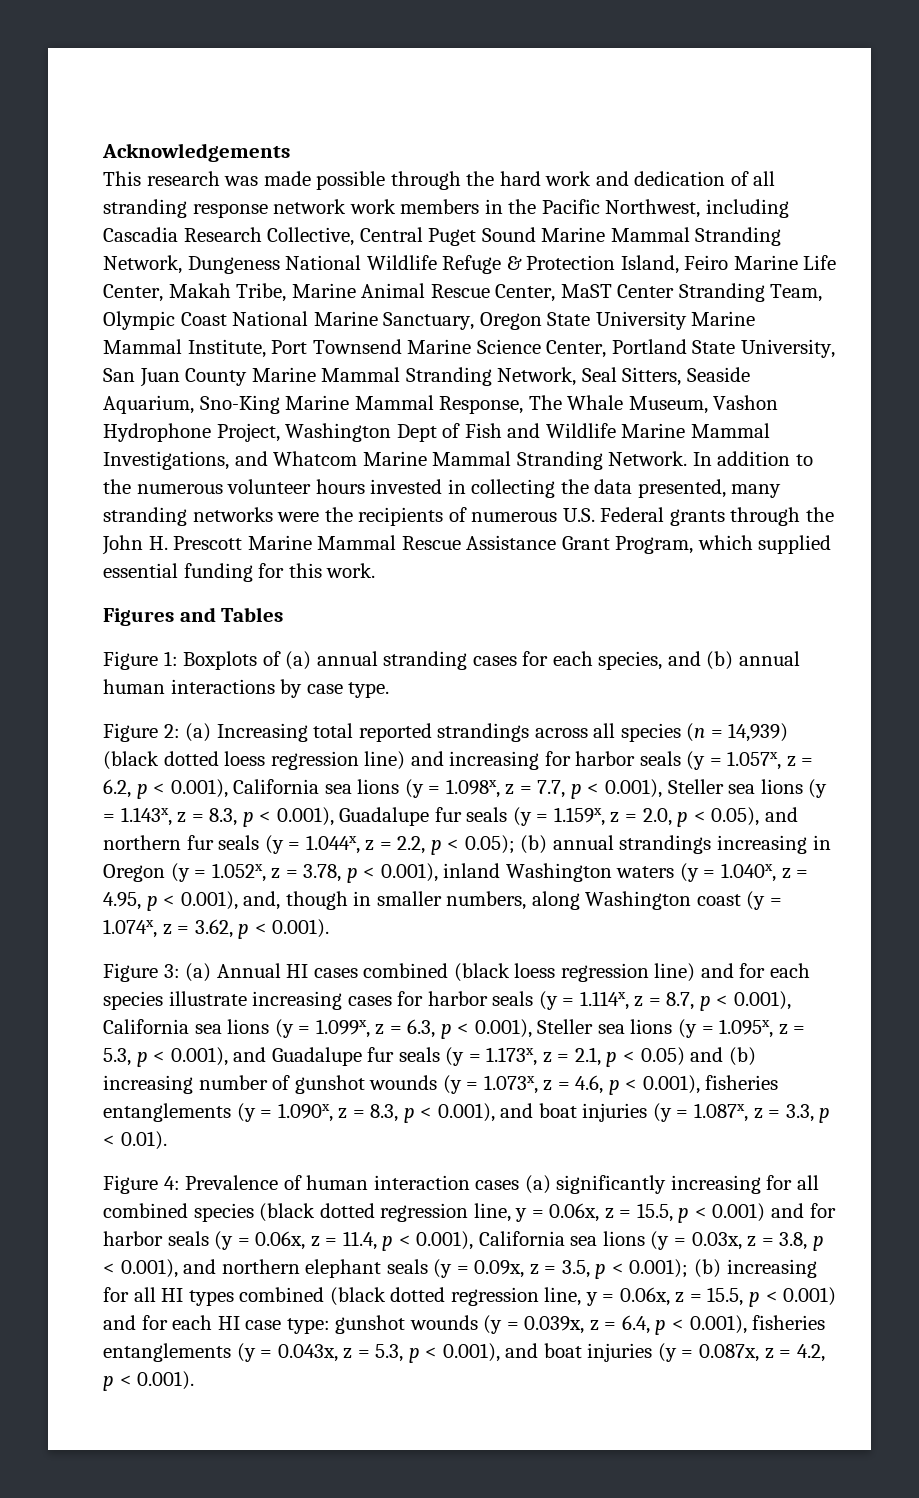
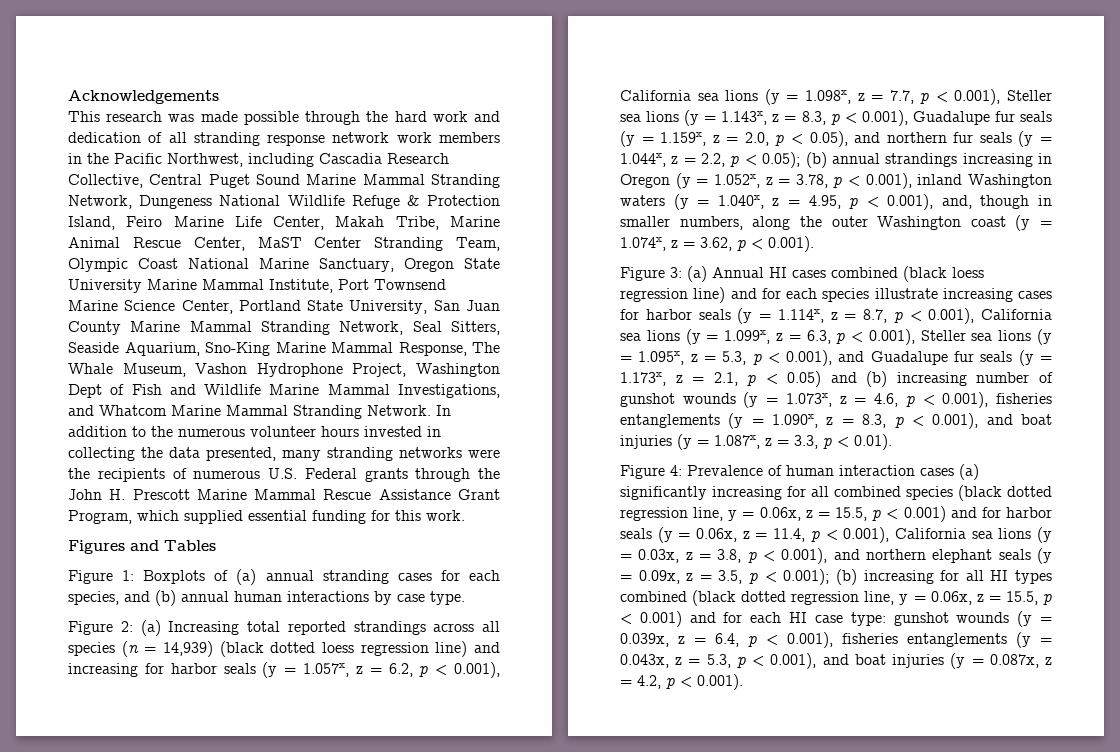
- (b) annual strandings increasing in Oregon (y = 1.052x, z = 3.78, p < 0.001), inland Washington waters (y = 1.040x, z = 4.95, p < 0.001), and, though in smaller numbers, along Washington coast (y = 1.074x, z = 3.62, p < 0.001).
+ (b) annual strandings increasing in Oregon (y = 1.052x, z = 3.78, p < 0.001), inland Washington waters (y = 1.040x, z = 4.95, p < 0.001), and, though in smaller numbers, along the outer Washington coast (y = 1.074x, z = 3.62, p < 0.001).

